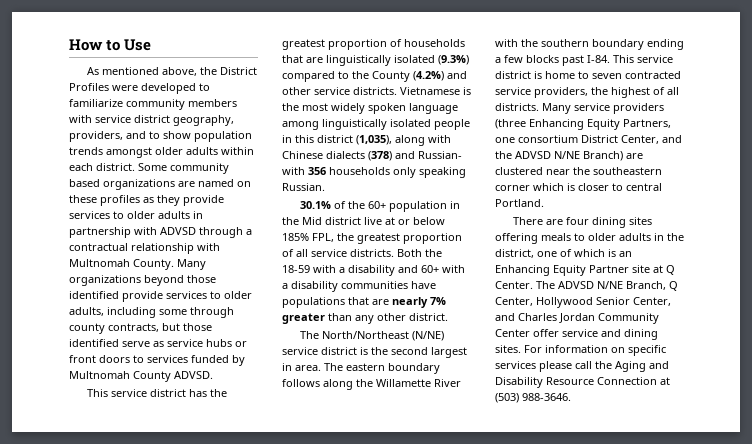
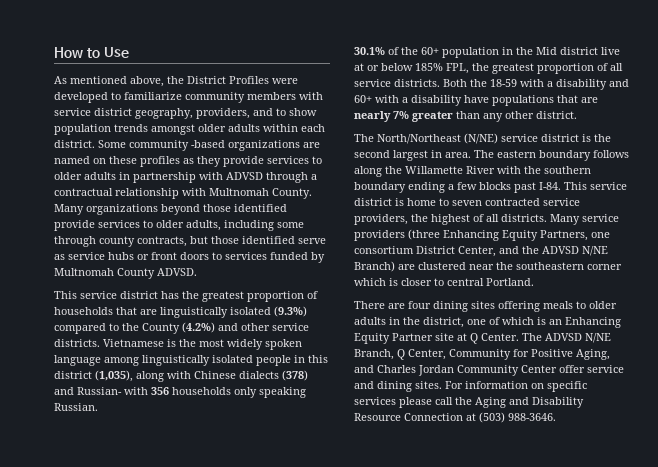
- Some community based organizations are named on these profiles as they provide services to older adults in partnership with ADVSD through a contractual relationship with Multnomah County.
+ Some community -based organizations are named on these profiles as they provide services to older adults in partnership with ADVSD through a contractual relationship with Multnomah County.
- Both the 18-59 with a disability and 60+ with a disability communities have populations that are nearly 7% greater than any other district.
+ Both the 18-59 with a disability and 60+ with a disability have populations that are nearly 7% greater than any other district.
- The ADVSD N/NE Branch, Q Center, Hollywood Senior Center, and Charles Jordan Community Center offer service and dining sites.
+ The ADVSD N/NE Branch, Q Center, Community for Positive Aging, and Charles Jordan Community Center offer service and dining sites.

